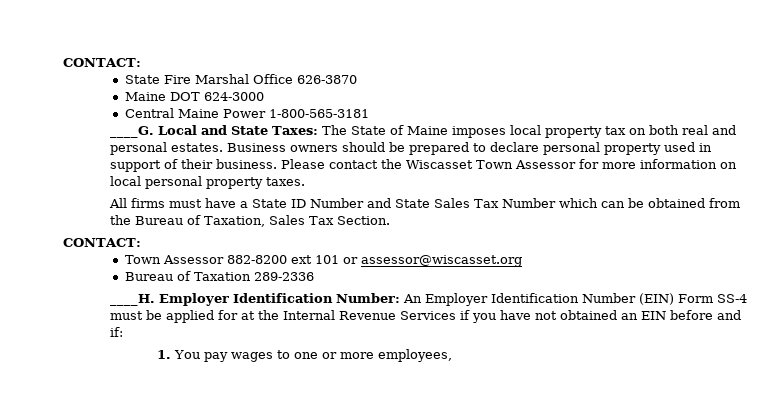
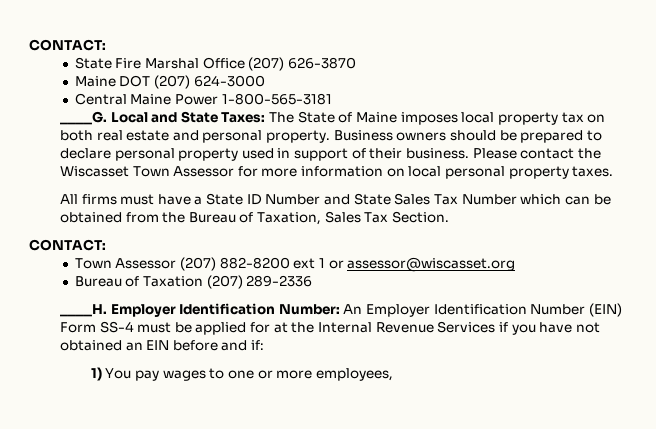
- State Fire Marshal Office 626-3870
+ State Fire Marshal Office (207) 626-3870
- Maine DOT 624-3000
+ Maine DOT (207) 624-3000
- Local and State Taxes: The State of Maine imposes local property tax on both real and personal estates.
+ Local and State Taxes: The State of Maine imposes local property tax on both real estate and personal property.
- Town Assessor 882-8200 ext 101 or assessor@wiscasset.org
+ Town Assessor (207) 882-8200 ext 1 or assessor@wiscasset.org
- Bureau of Taxation 289-2336
+ Bureau of Taxation (207) 289-2336
- 1. You pay wages to one or more employees,
+ 1) You pay wages to one or more employees,

